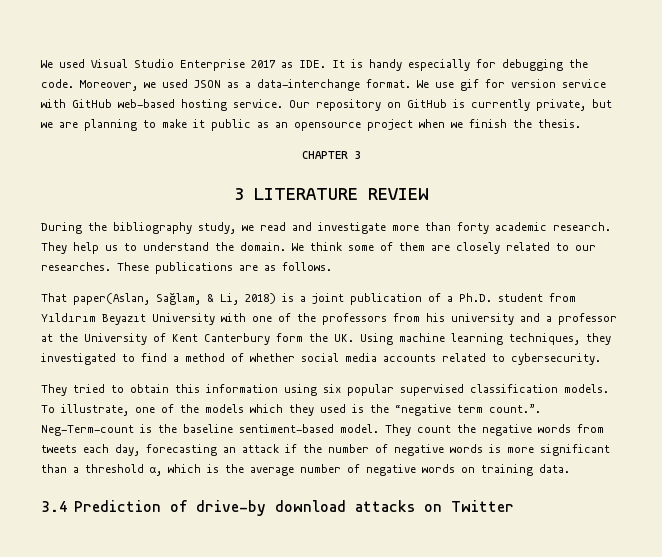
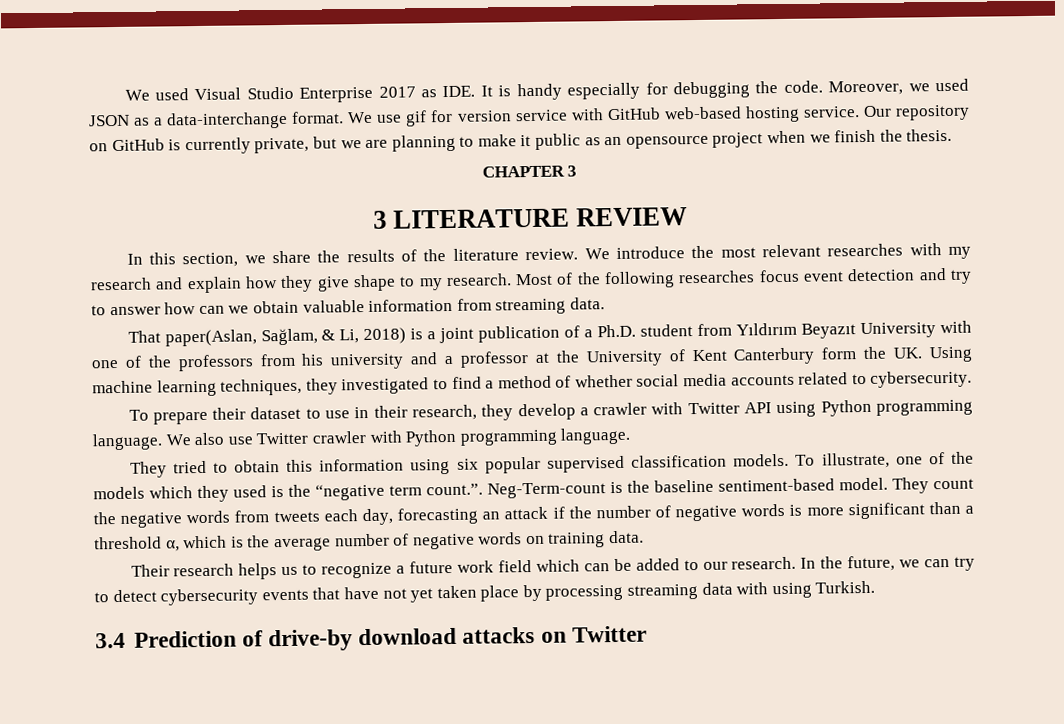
- During the bibliography study, we read and investigate more than forty academic research. They help us to understand the domain. We think some of them are closely related to our researches. These publications are as follows.
+ In this section, we share the results of the literature review. We introduce the most relevant researches with my research and explain how they give shape to my research. Most of the following researches focus event detection and try to answer how can we obtain valuable information from streaming data.
+ To prepare their dataset to use in their research, they develop a crawler with Twitter API using Python programming language. We also use Twitter crawler with Python programming language.
+ Their research helps us to recognize a future work field which can be added to our research. In the future, we can try to detect cybersecurity events that have not yet taken place by processing streaming data with using Turkish.

